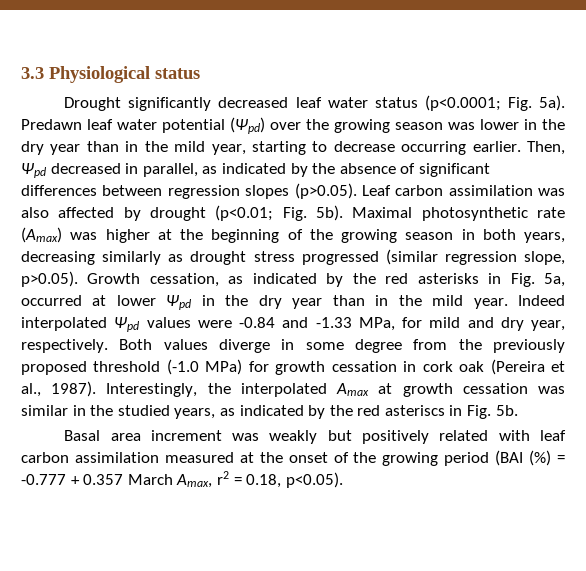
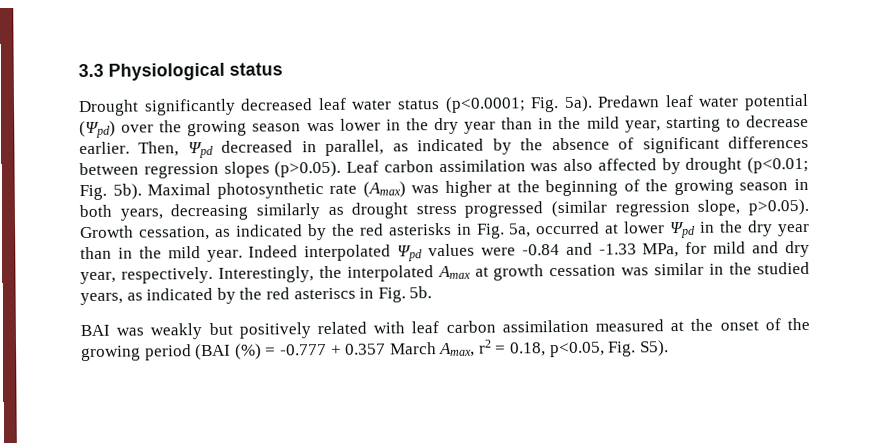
- Predawn leaf water potential (Ψpd) over the growing season was lower in the dry year than in the mild year, starting to decrease occurring earlier.
+ Predawn leaf water potential (Ψpd) over the growing season was lower in the dry year than in the mild year, starting to decrease earlier.
- Both values diverge in some degree from the previously proposed threshold (-1.0 MPa) for growth cessation in cork oak (Pereira et al., 1987).
- Basal area increment was weakly but positively related with leaf carbon assimilation measured at the onset of the growing period (BAI (%) = -0.777 + 0.357 March Amax, r2 = 0.18, p<0.05).
+ BAI was weakly but positively related with leaf carbon assimilation measured at the onset of the growing period (BAI (%) = -0.777 + 0.357 March Amax, r2 = 0.18, p<0.05, Fig. S5).

